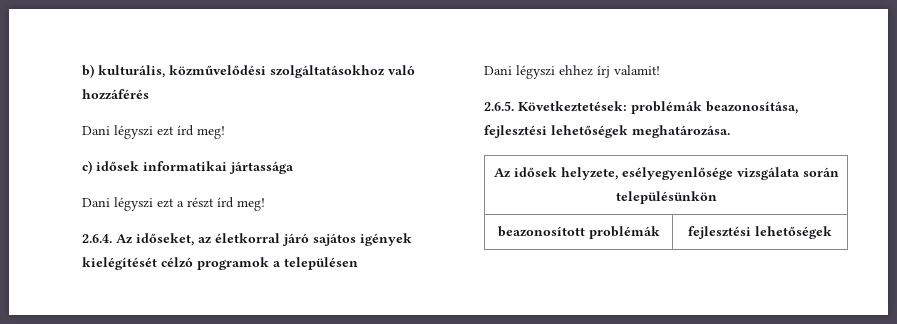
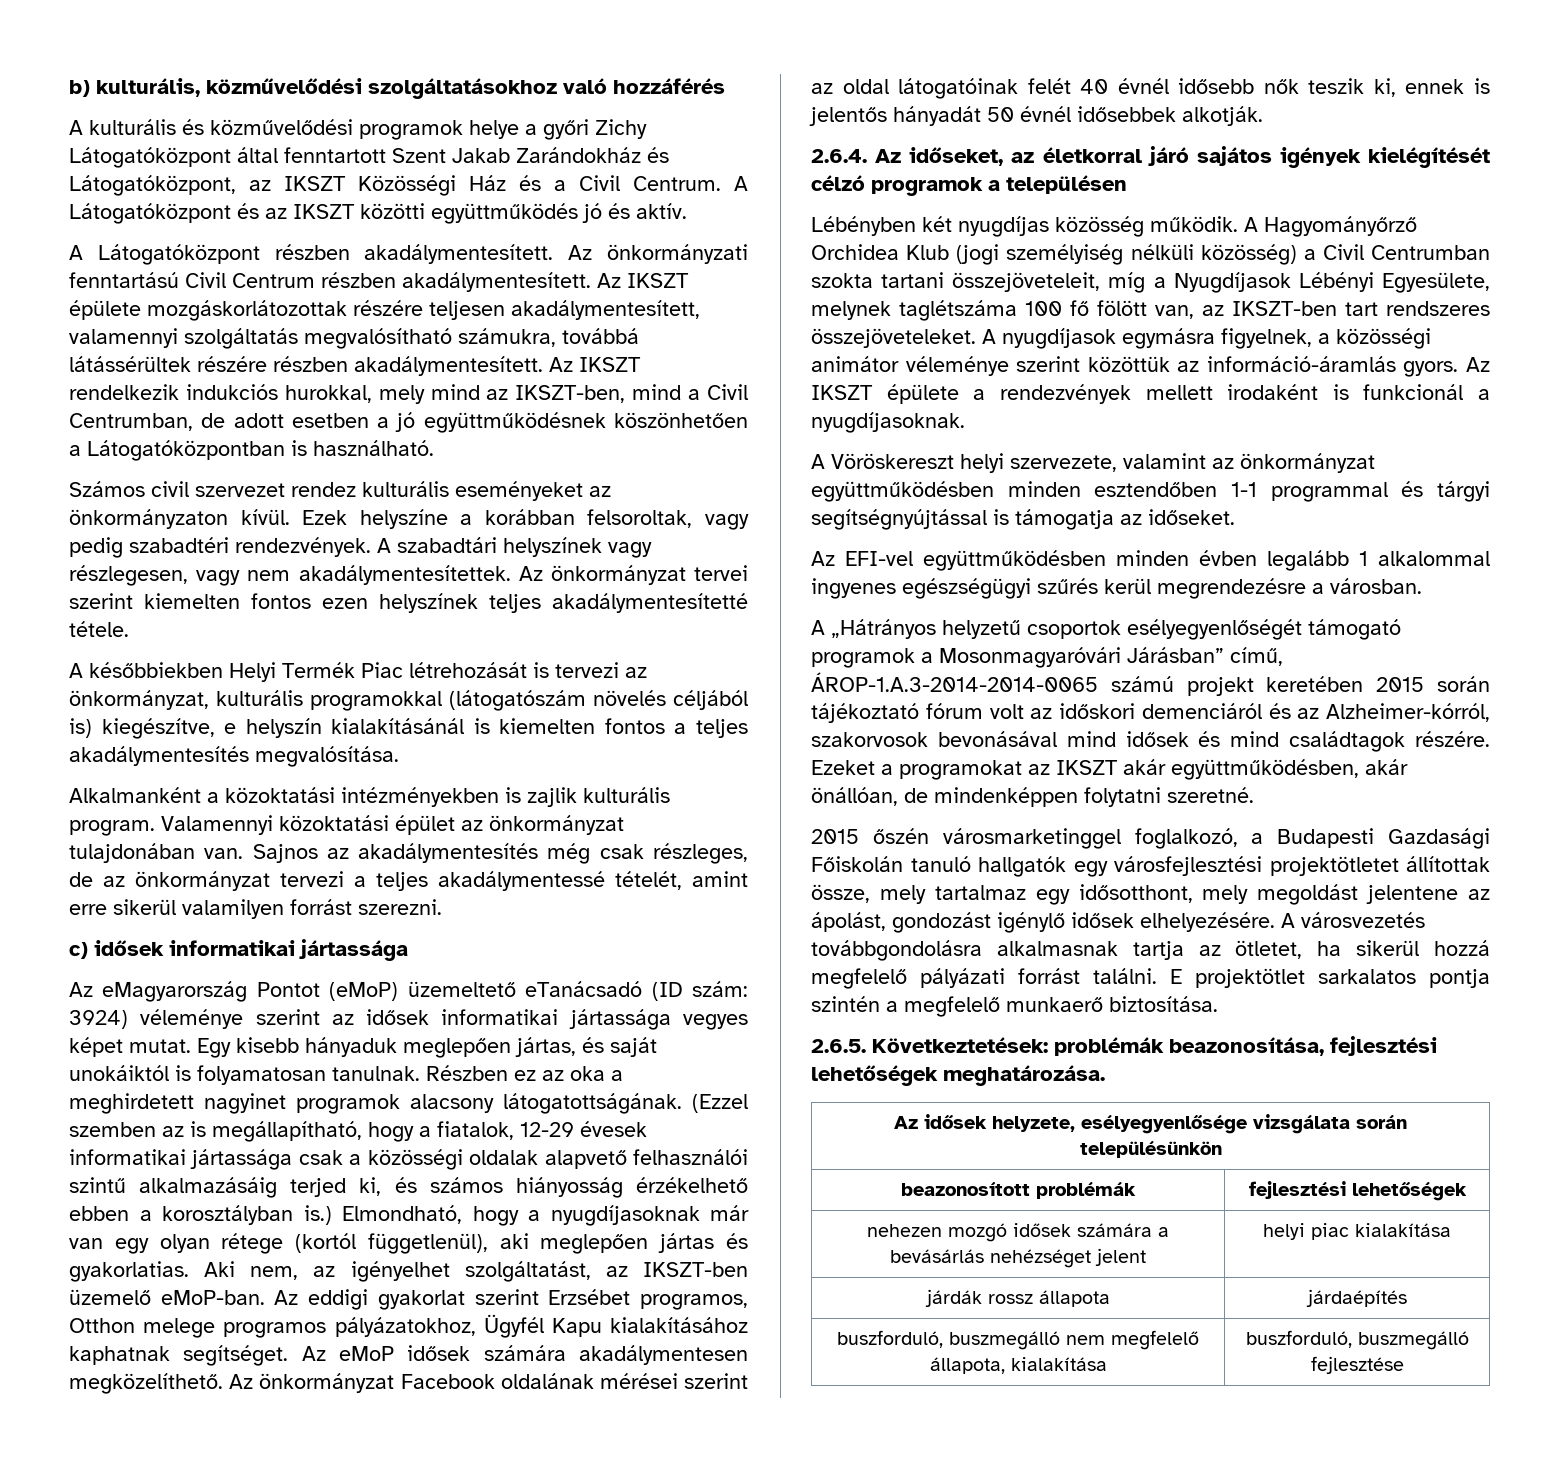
- Dani légyszi ezt írd meg!
+ A kulturális és közművelődési programok helye a győri Zichy Látogatóközpont által fenntartott Szent Jakab Zarándokház és Látogatóközpont, az IKSZT Közösségi Ház és a Civil Centrum. A Látogatóközpont és az IKSZT közötti együttműködés jó és aktív.
+ A Látogatóközpont részben akadálymentesített. Az önkormányzati fenntartású Civil Centrum részben akadálymentesített. Az IKSZT épülete mozgáskorlátozottak részére teljesen akadálymentesített, valamennyi szolgáltatás megvalósítható számukra, továbbá látássérültek részére részben akadálymentesített. Az IKSZT rendelkezik indukciós hurokkal, mely mind az IKSZT-ben, mind a Civil Centrumban, de adott esetben a jó együttműködésnek köszönhetően a Látogatóközpontban is használható.
+ Számos civil szervezet rendez kulturális eseményeket az önkormányzaton kívül. Ezek helyszíne a korábban felsoroltak, vagy pedig szabadtéri rendezvények. A szabadtári helyszínek vagy részlegesen, vagy nem akadálymentesítettek. Az önkormányzat tervei szerint kiemelten fontos ezen helyszínek teljes akadálymentesítetté tétele.
+ A későbbiekben Helyi Termék Piac létrehozását is tervezi az önkormányzat, kulturális programokkal (látogatószám növelés céljából is) kiegészítve, e helyszín kialakításánál is kiemelten fontos a teljes akadálymentesítés megvalósítása.
+ Alkalmanként a közoktatási intézményekben is zajlik kulturális program. Valamennyi közoktatási épület az önkormányzat tulajdonában van. Sajnos az akadálymentesítés még csak részleges, de az önkormányzat tervezi a teljes akadálymentessé tételét, amint erre sikerül valamilyen forrást szerezni.
  c) idősek informatikai jártassága
- Dani légyszi ezt a részt írd meg!
+ Az eMagyarország Pontot (eMoP) üzemeltető eTanácsadó (ID szám: 3924) véleménye szerint az idősek informatikai jártassága vegyes képet mutat. Egy kisebb hányaduk meglepően jártas, és saját unokáiktól is folyamatosan tanulnak. Részben ez az oka a meghirdetett nagyinet programok alacsony látogatottságának. (Ezzel szemben az is megállapítható, hogy a fiatalok, 12-29 évesek informatikai jártassága csak a közösségi oldalak alapvető felhasználói szintű alkalmazásáig terjed ki, és számos hiányosság érzékelhető ebben a korosztályban is.) Elmondható, hogy a nyugdíjasoknak már van egy olyan rétege (kortól függetlenül), aki meglepően jártas és gyakorlatias. Aki nem, az igényelhet szolgáltatást, az IKSZT-ben üzemelő eMoP-ban. Az eddigi gyakorlat szerint Erzsébet programos, Otthon melege programos pályázatokhoz, Ügyfél Kapu kialakításához kaphatnak segítséget. Az eMoP idősek számára akadálymentesen megközelíthető. Az önkormányzat Facebook oldalának mérései szerint az oldal látogatóinak felét 40 évnél idősebb nők teszik ki, ennek is jelentős hányadát 50 évnél idősebbek alkotják.
- Dani légyszi ehhez írj valamit!
+ Lébényben két nyugdíjas közösség működik. A Hagyományőrző Orchidea Klub (jogi személyiség nélküli közösség) a Civil Centrumban szokta tartani összejöveteleit, míg a Nyugdíjasok Lébényi Egyesülete, melynek taglétszáma 100 fő fölött van, az IKSZT-ben tart rendszeres összejöveteleket. A nyugdíjasok egymásra figyelnek, a közösségi animátor véleménye szerint közöttük az információ-áramlás gyors. Az IKSZT épülete a rendezvények mellett irodaként is funkcionál a nyugdíjasoknak.
+ A Vöröskereszt helyi szervezete, valamint az önkormányzat együttműködésben minden esztendőben 1-1 programmal és tárgyi segítségnyújtással is támogatja az időseket.
+ Az EFI-vel együttműködésben minden évben legalább 1 alkalommal ingyenes egészségügyi szűrés kerül megrendezésre a városban.
+ A „Hátrányos helyzetű csoportok esélyegyenlőségét támogató programok a Mosonmagyaróvári Járásban” című, ÁROP-1.A.3-2014-2014-0065 számú projekt keretében 2015 során tájékoztató fórum volt az időskori demenciáról és az Alzheimer-kórról, szakorvosok bevonásával mind idősek és mind családtagok részére. Ezeket a programokat az IKSZT akár együttműködésben, akár önállóan, de mindenképpen folytatni szeretné.
+ 2015 őszén városmarketinggel foglalkozó, a Budapesti Gazdasági Főiskolán tanuló hallgatók egy városfejlesztési projektötletet állítottak össze, mely tartalmaz egy idősotthont, mely megoldást jelentene az ápolást, gondozást igénylő idősek elhelyezésére. A városvezetés továbbgondolásra alkalmasnak tartja az ötletet, ha sikerül hozzá megfelelő pályázati forrást találni. E projektötlet sarkalatos pontja szintén a megfelelő munkaerő biztosítása.
+ nehezen mozgó idősek számára a bevásárlás nehézséget jelent | helyi piac kialakítása
+ járdák rossz állapota | járdaépítés
+ buszforduló, buszmegálló nem megfelelő állapota, kialakítása | buszforduló, buszmegálló fejlesztése

